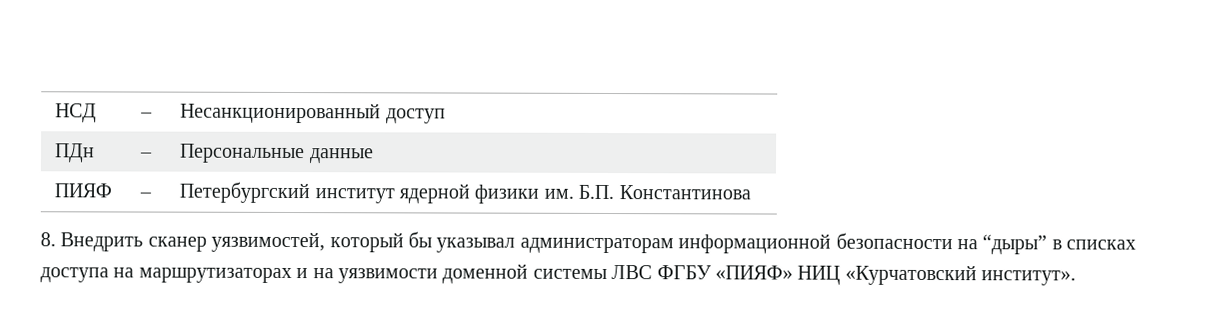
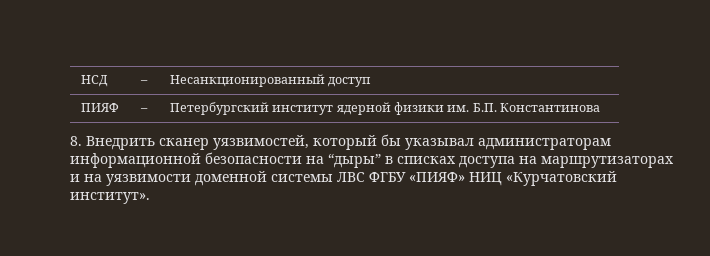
- ПДн | – | Персональные данные

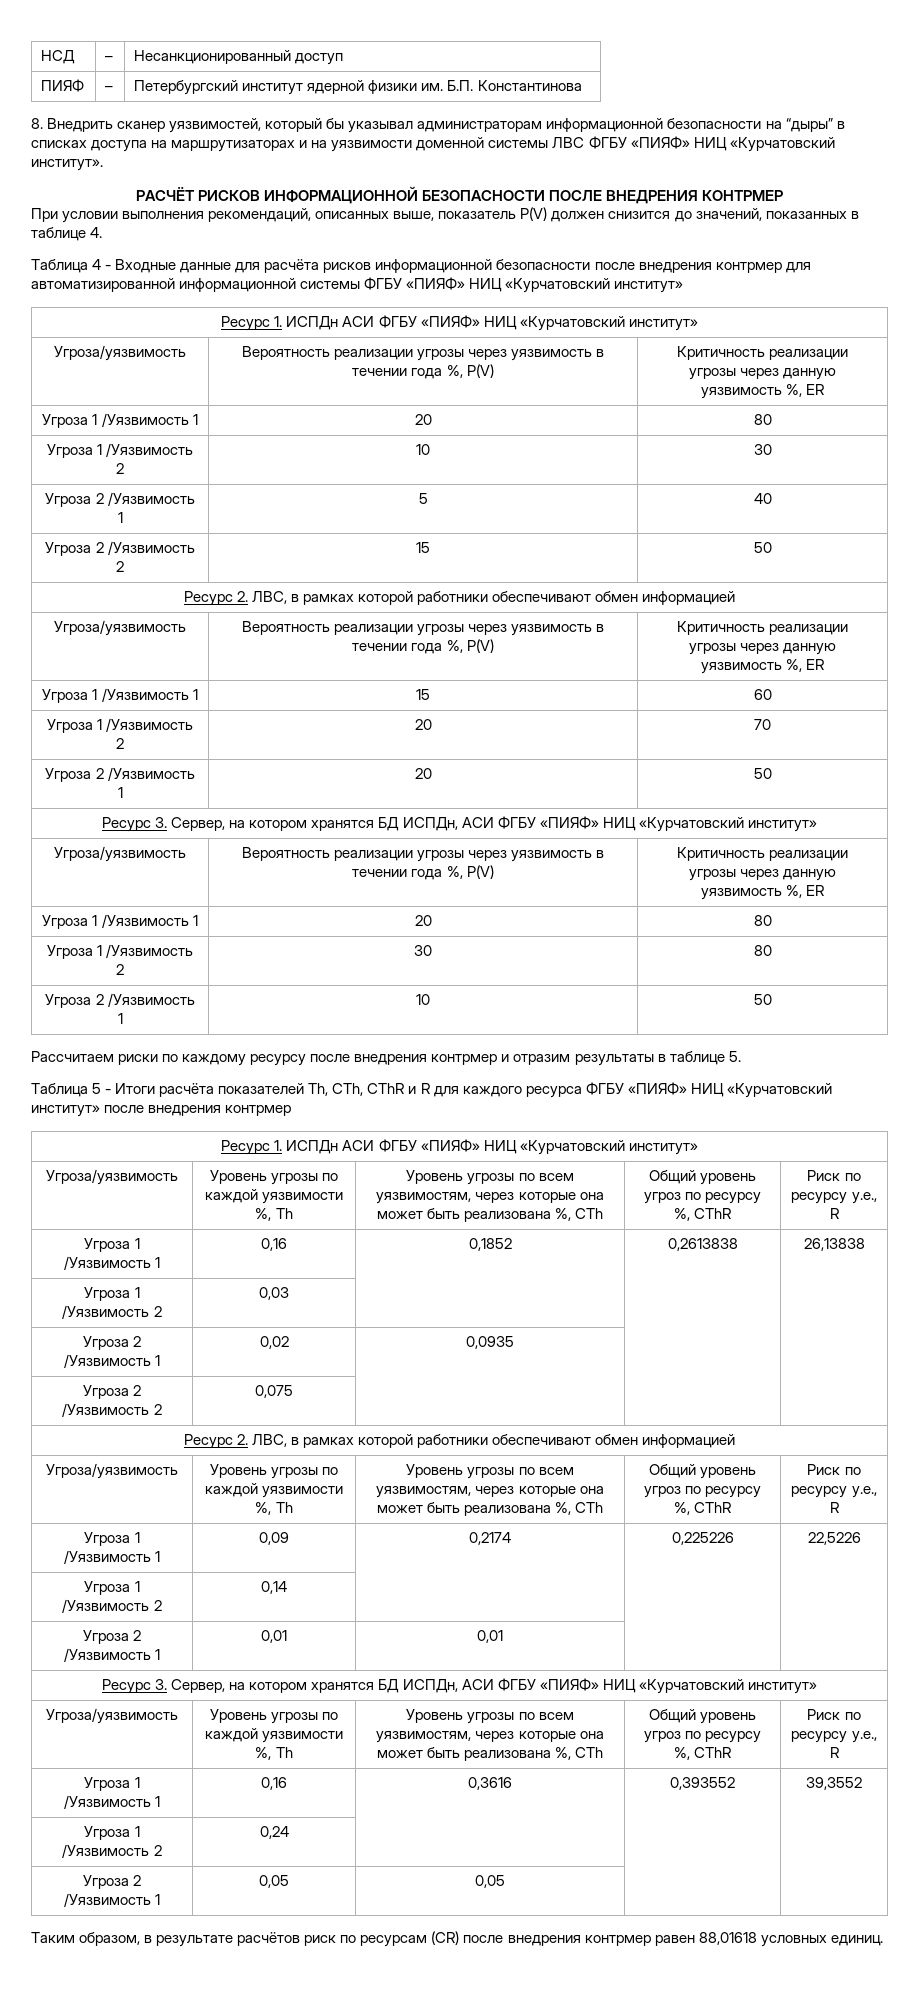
+ РАСЧЁТ РИСКОВ ИНФОРМАЦИОННОЙ БЕЗОПАСНОСТИ ПОСЛЕ ВНЕДРЕНИЯ КОНТРМЕР
+ При условии выполнения рекомендаций, описанных выше, показатель P(V) должен снизится до значений, показанных в таблице 4.
+ Таблица 4 - Входные данные для расчёта рисков информационной безопасности после внедрения контрмер для автоматизированной информационной системы ФГБУ «ПИЯФ» НИЦ «Курчатовский институт»
+ Ресурс 1. ИСПДн АСИ ФГБУ «ПИЯФ» НИЦ «Курчатовский институт»
+ Угроза/уязвимость | Вероятность реализации угрозы через уязвимость в течении года %, P(V) | Критичность реализации
+ угрозы через данную уязвимость %, ER
+ Угроза 1 /Уязвимость 1 | 20 | 80
+ Угроза 1 /Уязвимость 2 | 10 | 30
+ Угроза 2 /Уязвимость 1 | 5 | 40
+ Угроза 2 /Уязвимость 2 | 15 | 50
+ Ресурс 2. ЛВС, в рамках которой работники обеспечивают обмен информацией
+ Угроза/уязвимость | Вероятность реализации угрозы через уязвимость в течении года %, P(V) | Критичность реализации
+ угрозы через данную уязвимость %, ER
+ Угроза 1 /Уязвимость 1 | 15 | 60
+ Угроза 1 /Уязвимость 2 | 20 | 70
+ Угроза 2 /Уязвимость 1 | 20 | 50
+ Ресурс 3. Сервер, на котором хранятся БД ИСПДн, АСИ ФГБУ «ПИЯФ» НИЦ «Курчатовский институт»
+ Угроза/уязвимость | Вероятность реализации угрозы через уязвимость в течении года %, P(V) | Критичность реализации
+ угрозы через данную уязвимость %, ER
+ Угроза 1 /Уязвимость 1 | 20 | 80
+ Угроза 1 /Уязвимость 2 | 30 | 80
+ Угроза 2 /Уязвимость 1 | 10 | 50
+ Рассчитаем риски по каждому ресурсу после внедрения контрмер и отразим результаты в таблице 5.
+ Таблица 5 - Итоги расчёта показателей Th, CTh, CThR и R для каждого ресурса ФГБУ «ПИЯФ» НИЦ «Курчатовский институт» после внедрения контрмер
+ Ресурс 1. ИСПДн АСИ ФГБУ «ПИЯФ» НИЦ «Курчатовский институт»
+ Угроза/уязвимость | Уровень угрозы по каждой уязвимости %, Th | Уровень угрозы по всем уязвимостям, через которые она может быть реализована %, CTh | Общий уровень угроз по ресурсу %, CThR | Риск по ресурсу у.е., R
+ Угроза 1 /Уязвимость 1 | 0,16 | 0,1852 | 0,2613838 | 26,13838
+ Угроза 1 /Уязвимость 2 | 0,03 | | |
+ Угроза 2 /Уязвимость 1 | 0,02 | 0,0935 | |
+ Угроза 2 /Уязвимость 2 | 0,075 | | |
+ Ресурс 2. ЛВС, в рамках которой работники обеспечивают обмен информацией
+ Угроза/уязвимость | Уровень угрозы по каждой уязвимости %, Th | Уровень угрозы по всем уязвимостям, через которые она может быть реализована %, CTh | Общий уровень угроз по ресурсу %, CThR | Риск по ресурсу у.е., R
+ Угроза 1 /Уязвимость 1 | 0,09 | 0,2174 | 0,225226 | 22,5226
+ Угроза 1 /Уязвимость 2 | 0,14 | | |
+ Угроза 2 /Уязвимость 1 | 0,01 | 0,01 | |
+ Ресурс 3. Сервер, на котором хранятся БД ИСПДн, АСИ ФГБУ «ПИЯФ» НИЦ «Курчатовский институт»
+ Угроза/уязвимость | Уровень угрозы по каждой уязвимости %, Th | Уровень угрозы по всем уязвимостям, через которые она может быть реализована %, CTh | Общий уровень угроз по ресурсу %, CThR | Риск по ресурсу у.е., R
+ Угроза 1 /Уязвимость 1 | 0,16 | 0,3616 | 0,393552 | 39,3552
+ Угроза 1 /Уязвимость 2 | 0,24 | | |
+ Угроза 2 /Уязвимость 1 | 0,05 | 0,05 | |
+ Таким образом, в результате расчётов риск по ресурсам (CR) после внедрения контрмер равен 88,01618 условных единиц.

